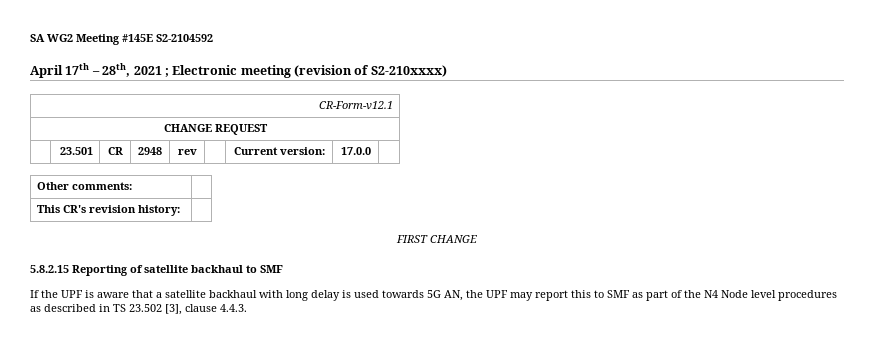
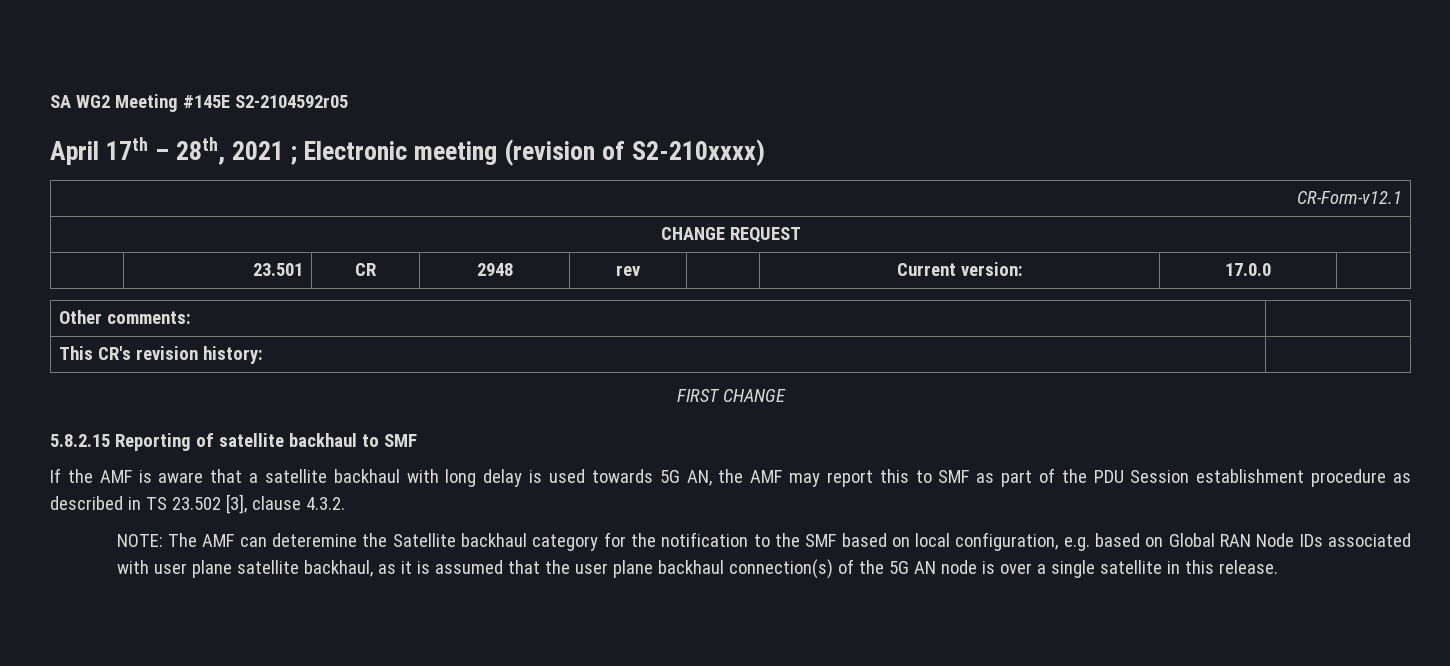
- SA WG2 Meeting #145E S2-2104592
+ SA WG2 Meeting #145E S2-2104592r05
- If the UPF is aware that a satellite backhaul with long delay is used towards 5G AN, the UPF may report this to SMF as part of the N4 Node level procedures as described in TS 23.502 [3], clause 4.4.3.
+ If the AMF is aware that a satellite backhaul with long delay is used towards 5G AN, the AMF may report this to SMF as part of the PDU Session establishment procedure as described in TS 23.502 [3], clause 4.3.2.
+ NOTE: The AMF can deteremine the Satellite backhaul category for the notification to the SMF based on local configuration, e.g. based on Global RAN Node IDs associated with user plane satellite backhaul, as it is assumed that the user plane backhaul connection(s) of the 5G AN node is over a single satellite in this release.

